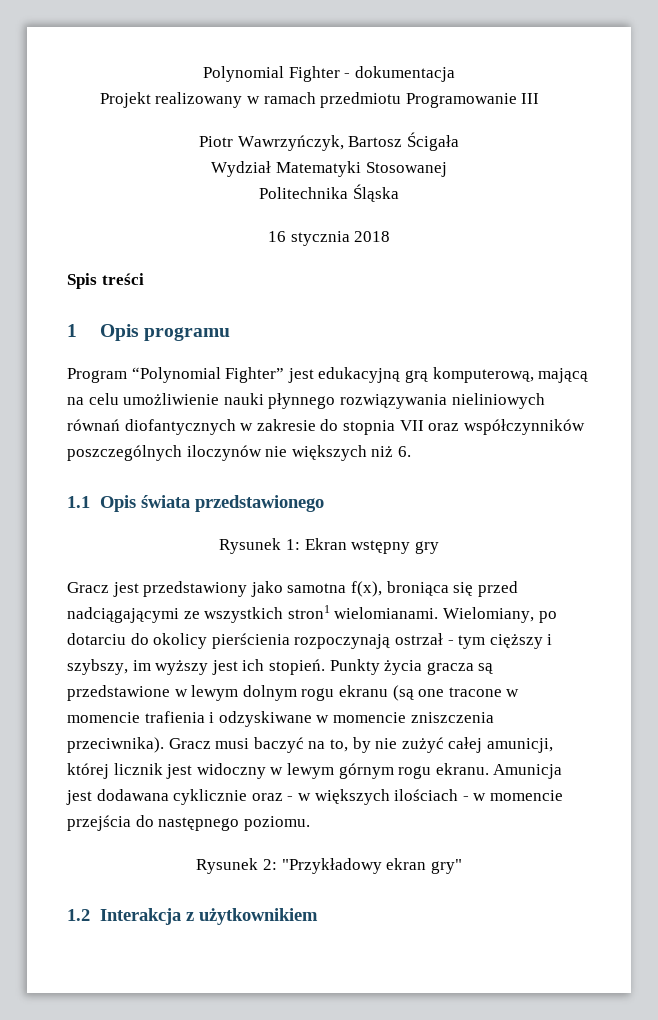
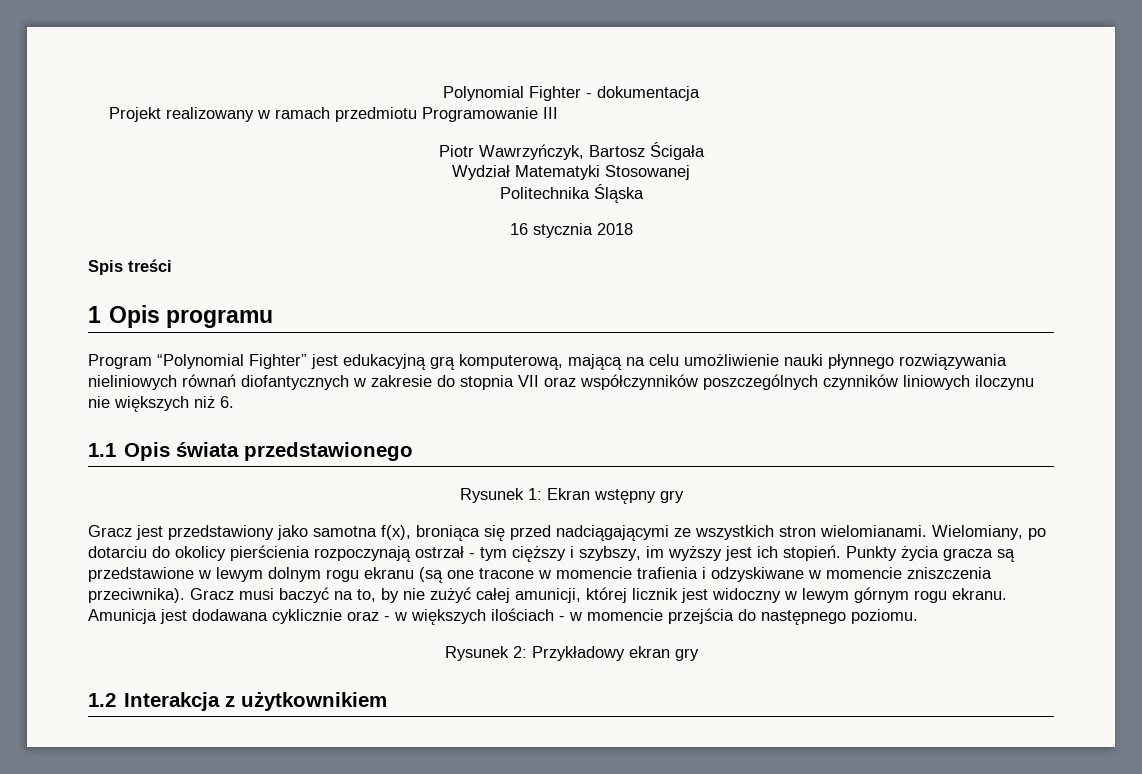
- Program “Polynomial Fighter” jest edukacyjną grą komputerową, mającą na celu umożliwienie nauki płynnego rozwiązywania nieliniowych równań diofantycznych w zakresie do stopnia VII oraz współczynników poszczególnych iloczynów nie większych niż 6.
+ Program “Polynomial Fighter” jest edukacyjną grą komputerową, mającą na celu umożliwienie nauki płynnego rozwiązywania nieliniowych równań diofantycznych w zakresie do stopnia VII oraz współczynników poszczególnych czynników liniowych iloczynu nie większych niż 6.
- Gracz jest przedstawiony jako samotna f(x), broniąca się przed nadciągającymi ze wszystkich stron1 wielomianami.
+ Gracz jest przedstawiony jako samotna f(x), broniąca się przed nadciągającymi ze wszystkich stron wielomianami.
- Rysunek 2: "Przykładowy ekran gry"
+ Rysunek 2: Przykładowy ekran gry

